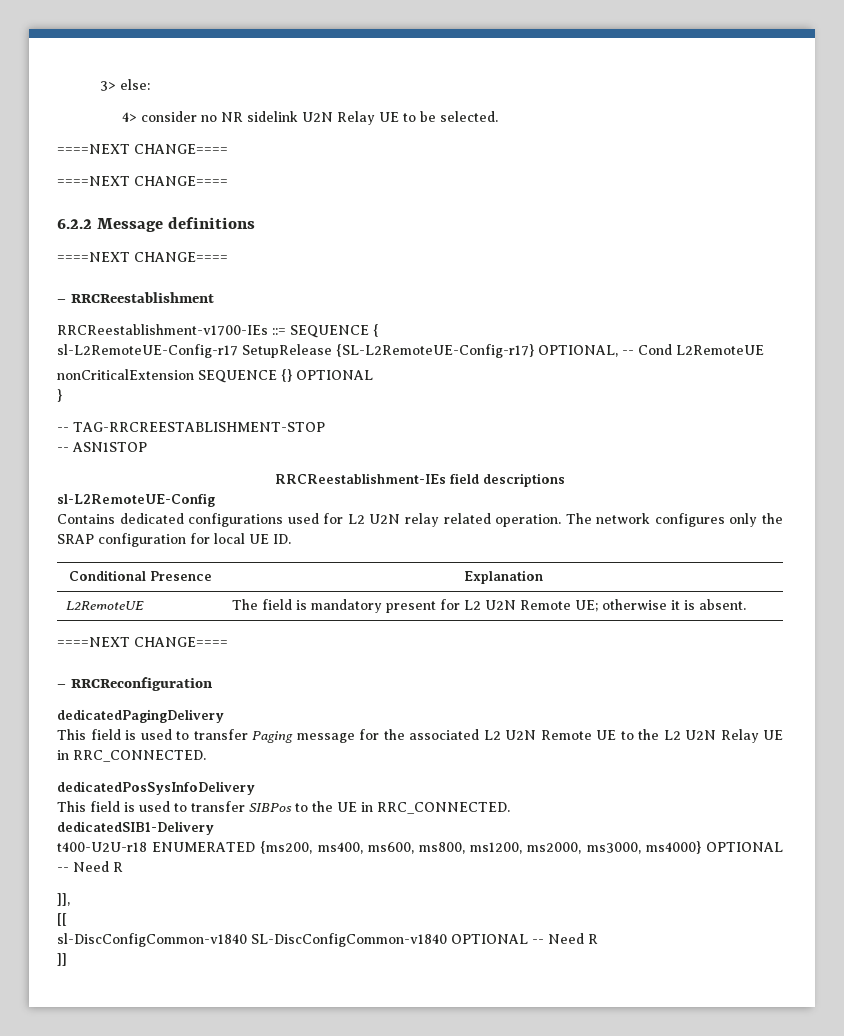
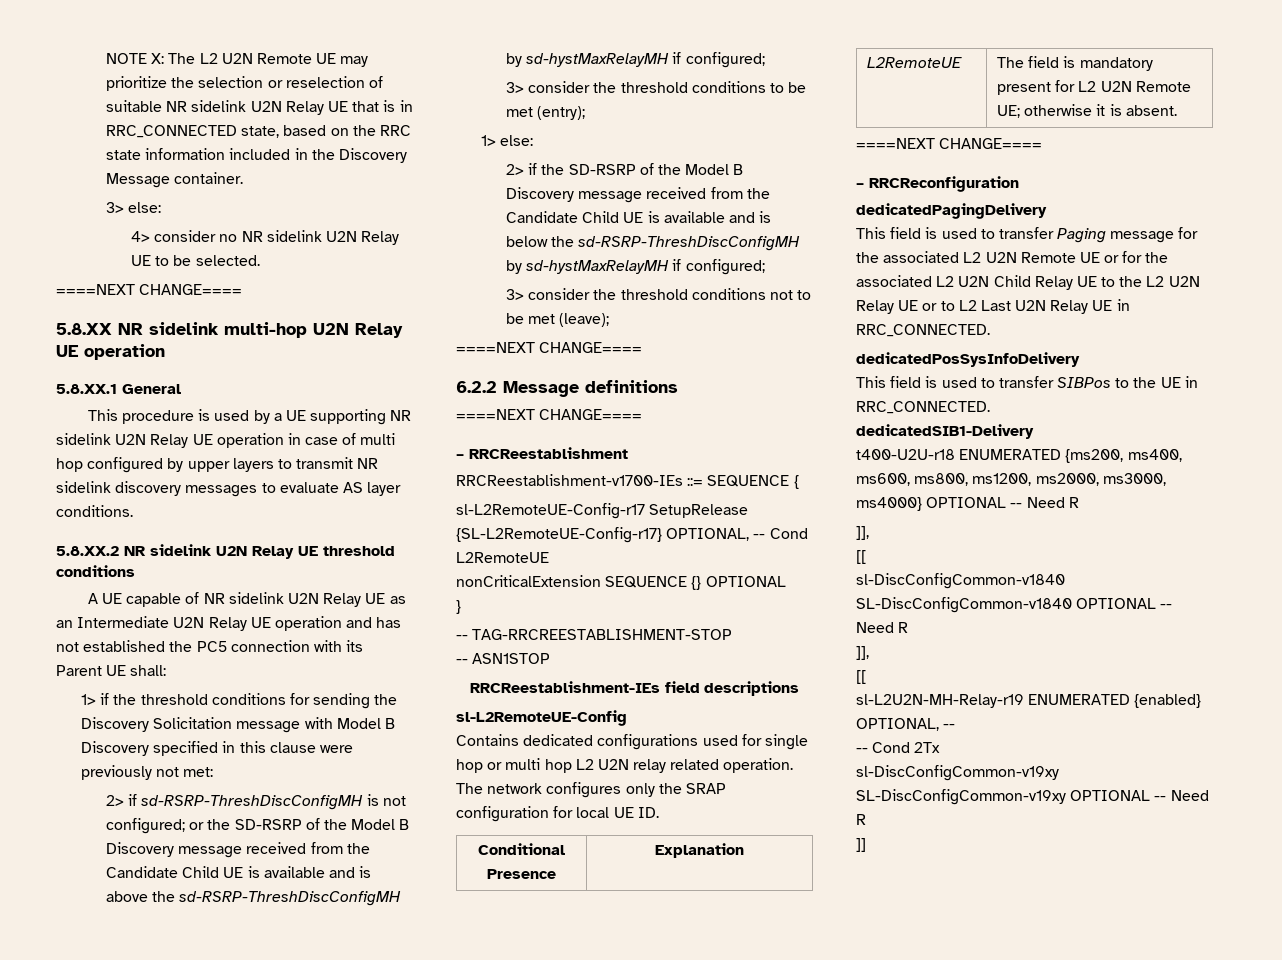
+ NOTE X: The L2 U2N Remote UE may prioritize the selection or reselection of suitable NR sidelink U2N Relay UE that is in RRC_CONNECTED state, based on the RRC state information included in the Discovery Message container.
+ 5.8.XX NR sidelink multi-hop U2N Relay UE operation
+ 5.8.XX.1 General
+ This procedure is used by a UE supporting NR sidelink U2N Relay UE operation in case of multi hop configured by upper layers to transmit NR sidelink discovery messages to evaluate AS layer conditions.
+ 5.8.XX.2 NR sidelink U2N Relay UE threshold conditions
+ A UE capable of NR sidelink U2N Relay UE as an Intermediate U2N Relay UE operation and has not established the PC5 connection with its Parent UE shall:
+ 1> if the threshold conditions for sending the Discovery Solicitation message with Model B Discovery specified in this clause were previously not met:
+ 2> if sd-RSRP-ThreshDiscConfigMH is not configured; or the SD-RSRP of the Model B Discovery message received from the Candidate Child UE is available and is above the sd-RSRP-ThreshDiscConfigMH by sd-hystMaxRelayMH if configured;
+ 3> consider the threshold conditions to be met (entry);
+ 1> else:
+ 2> if the SD-RSRP of the Model B Discovery message received from the Candidate Child UE is available and is below the sd-RSRP-ThreshDiscConfigMH by sd-hystMaxRelayMH if configured;
+ 3> consider the threshold conditions not to be met (leave);
- Contains dedicated configurations used for L2 U2N relay related operation.
+ Contains dedicated configurations used for single hop or multi hop L2 U2N relay related operation.
- This field is used to transfer Paging message for the associated L2 U2N Remote UE to the L2 U2N Relay UE in RRC_CONNECTED.
+ This field is used to transfer Paging message for the associated L2 U2N Remote UE or for the associated L2 U2N Child Relay UE to the L2 U2N Relay UE or to L2 Last U2N Relay UE in RRC_CONNECTED.
  sl-DiscConfigCommon-v1840 SL-DiscConfigCommon-v1840 OPTIONAL -- Need R
+ ]],
+ [[
+ sl-L2U2N-MH-Relay-r19 ENUMERATED {enabled} OPTIONAL, --
+ -- Cond 2Tx
+ sl-DiscConfigCommon-v19xy SL-DiscConfigCommon-v19xy OPTIONAL -- Need R

